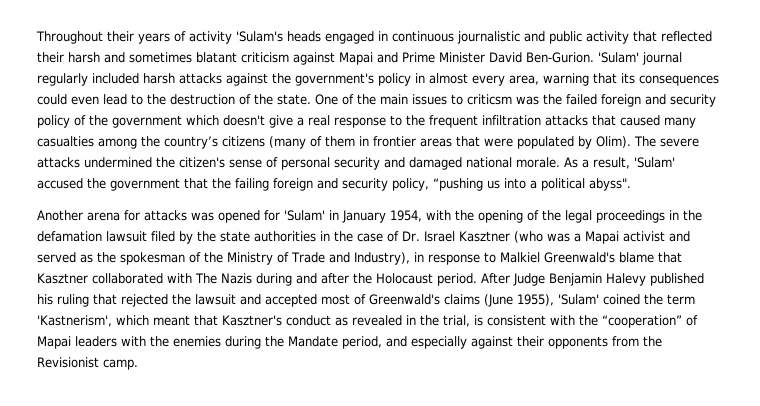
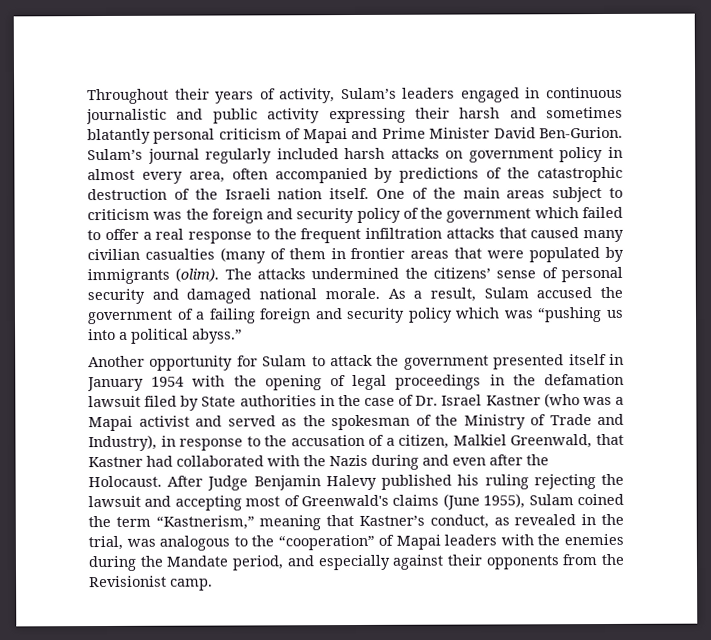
- Throughout their years of activity 'Sulam's heads engaged in continuous journalistic and public activity that reflected their harsh and sometimes blatant criticism against Mapai and Prime Minister David Ben-Gurion.
+ Throughout their years of activity, Sulam’s leaders engaged in continuous journalistic and public activity expressing their harsh and sometimes blatantly personal criticism of Mapai and Prime Minister David Ben-Gurion.
- 'Sulam' journal regularly included harsh attacks against the government's policy in almost every area, warning that its consequences could even lead to the destruction of the state. One of the main issues to criticsm was the failed foreign and security policy of the government which doesn't give a real response to the frequent infiltration attacks that caused many casualties among the country’s citizens (many of them in frontier areas that were populated by Olim). The severe attacks undermined the citizen's sense of personal security and damaged national morale.
+ Sulam’s journal regularly included harsh attacks on government policy in almost every area, often accompanied by predictions of the catastrophic destruction of the Israeli nation itself. One of the main areas subject to criticism was the foreign and security policy of the government which failed to offer a real response to the frequent infiltration attacks that caused many civilian casualties (many of them in frontier areas that were populated by immigrants (olim). The attacks undermined the citizens’ sense of personal security and damaged national morale.
- As a result, 'Sulam' accused the government that the failing foreign and security policy, “pushing us into a political abyss".
+ As a result, Sulam accused the government of a failing foreign and security policy which was “pushing us into a political abyss.”
- Another arena for attacks was opened for 'Sulam' in January 1954, with the opening of the legal proceedings in the defamation lawsuit filed by the state authorities in the case of Dr. Israel Kasztner (who was a Mapai activist and served as the spokesman of the Ministry of Trade and Industry), in response to Malkiel Greenwald's blame that Kasztner collaborated with The Nazis during and after the Holocaust period.
+ Another opportunity for Sulam to attack the government presented itself in January 1954 with the opening of legal proceedings in the defamation lawsuit filed by State authorities in the case of Dr. Israel Kastner (who was a Mapai activist and served as the spokesman of the Ministry of Trade and Industry), in response to the accusation of a citizen, Malkiel Greenwald, that Kastner had collaborated with the Nazis during and even after the Holocaust.
- After Judge Benjamin Halevy published his ruling that rejected the lawsuit and accepted most of Greenwald's claims (June 1955), 'Sulam' coined the term 'Kastnerism', which meant that Kasztner's conduct as revealed in the trial, is consistent with the “cooperation” of Mapai leaders with the enemies during the Mandate period, and especially against their opponents from the Revisionist camp.
+ After Judge Benjamin Halevy published his ruling rejecting the lawsuit and accepting most of Greenwald's claims (June 1955), Sulam coined the term “Kastnerism,” meaning that Kastner’s conduct, as revealed in the trial, was analogous to the “cooperation” of Mapai leaders with the enemies during the Mandate period, and especially against their opponents from the Revisionist camp.

